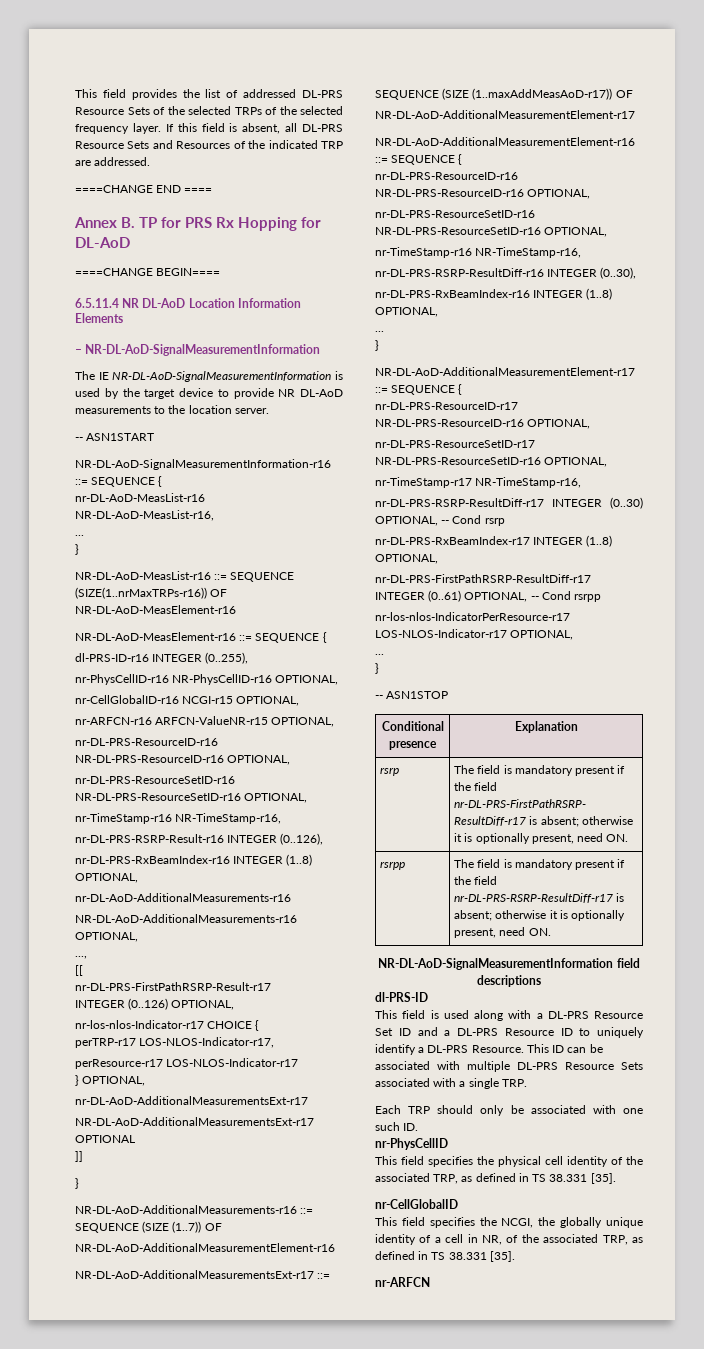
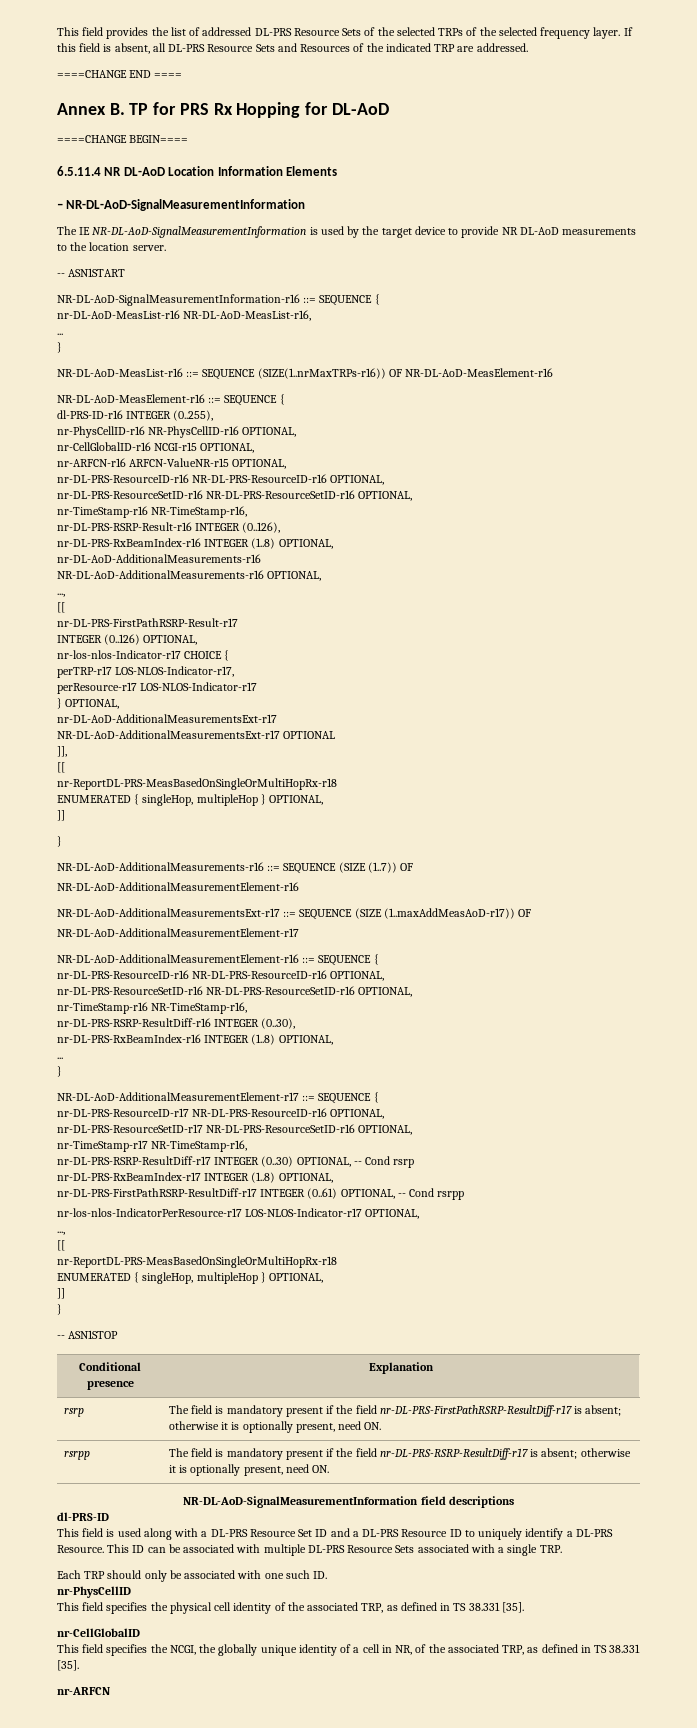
+ ]],
+ [[
+ nr-ReportDL-PRS-MeasBasedOnSingleOrMultiHopRx-r18
+ ENUMERATED { singleHop, multipleHop } OPTIONAL,
  nr-los-nlos-IndicatorPerResource-r17 LOS-NLOS-Indicator-r17 OPTIONAL,
- ...
+ ...,
+ [[
+ nr-ReportDL-PRS-MeasBasedOnSingleOrMultiHopRx-r18
+ ENUMERATED { singleHop, multipleHop } OPTIONAL,
+ ]]

